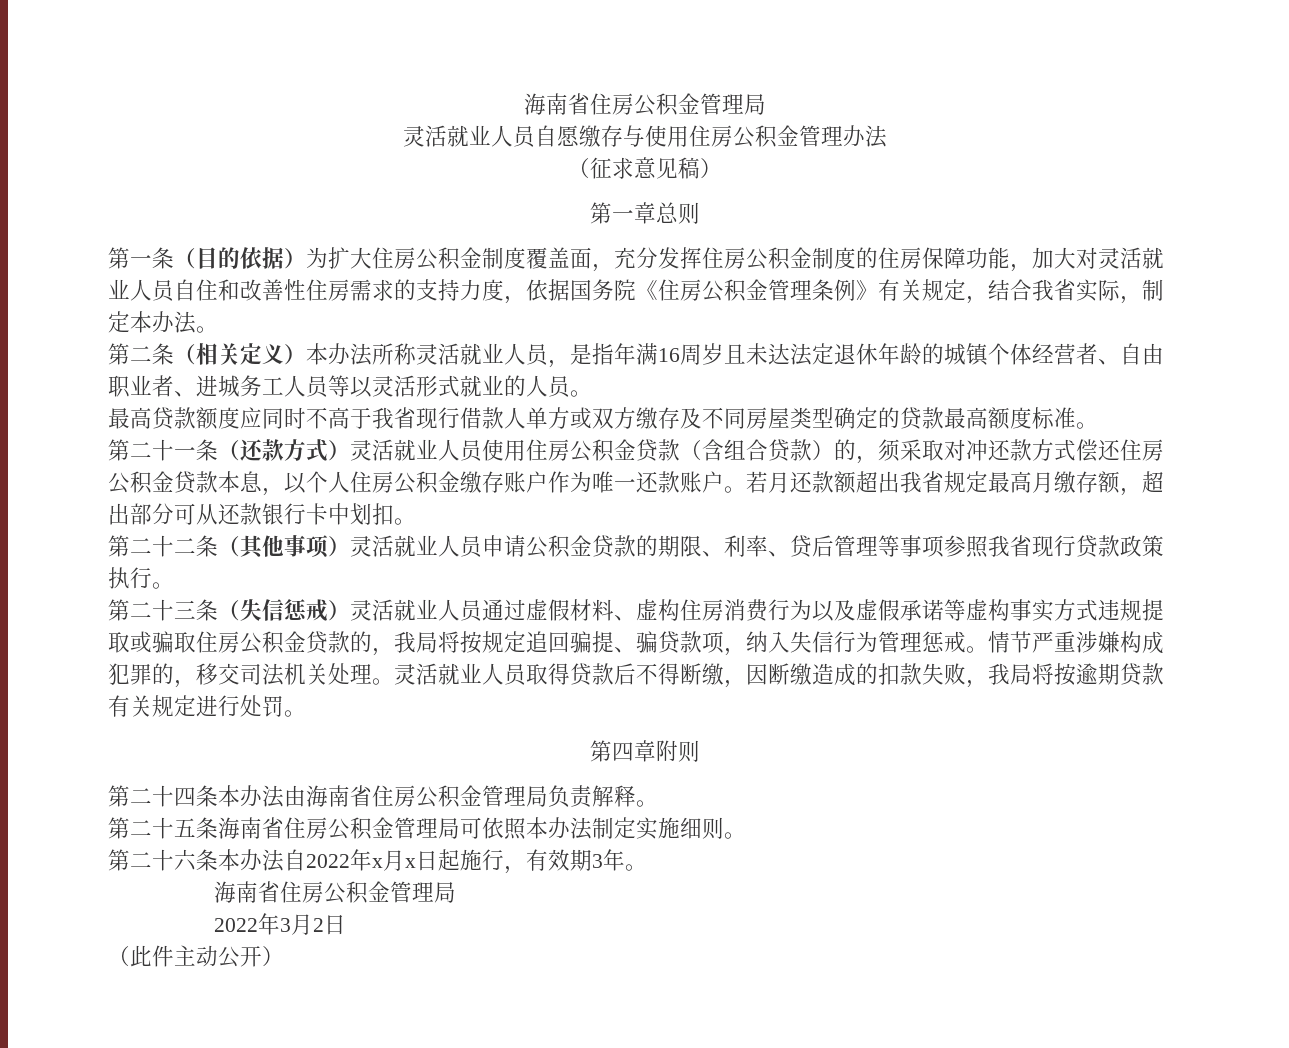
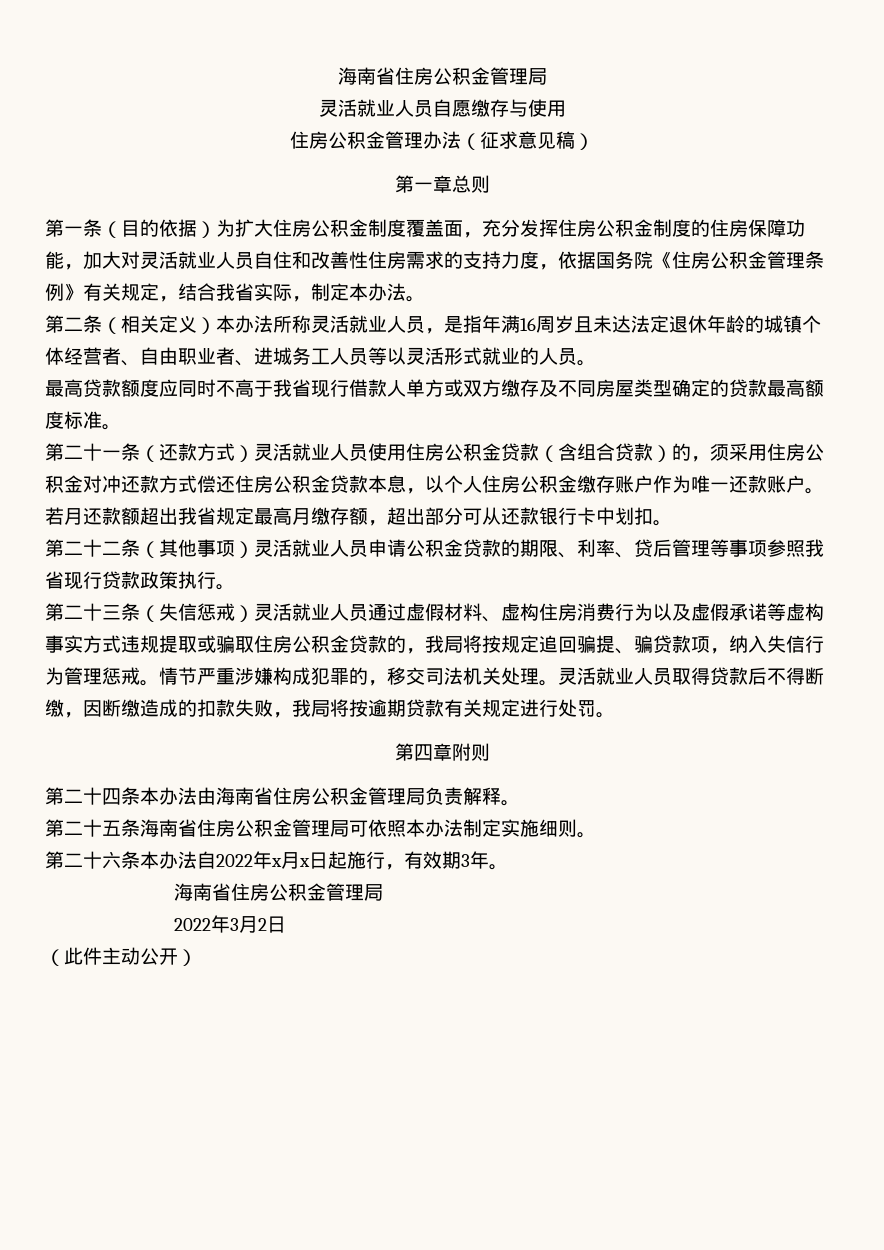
- 灵活就业人员自愿缴存与使用住房公积金管理办法
- （征求意见稿）
+ 灵活就业人员自愿缴存与使用
+ 住房公积金管理办法（征求意见稿）
- 第二十一条（还款方式）灵活就业人员使用住房公积金贷款（含组合贷款）的，须采取对冲还款方式偿还住房公积金贷款本息，以个人住房公积金缴存账户作为唯一还款账户。
+ 第二十一条（还款方式）灵活就业人员使用住房公积金贷款（含组合贷款）的，须采用住房公积金对冲还款方式偿还住房公积金贷款本息，以个人住房公积金缴存账户作为唯一还款账户。

